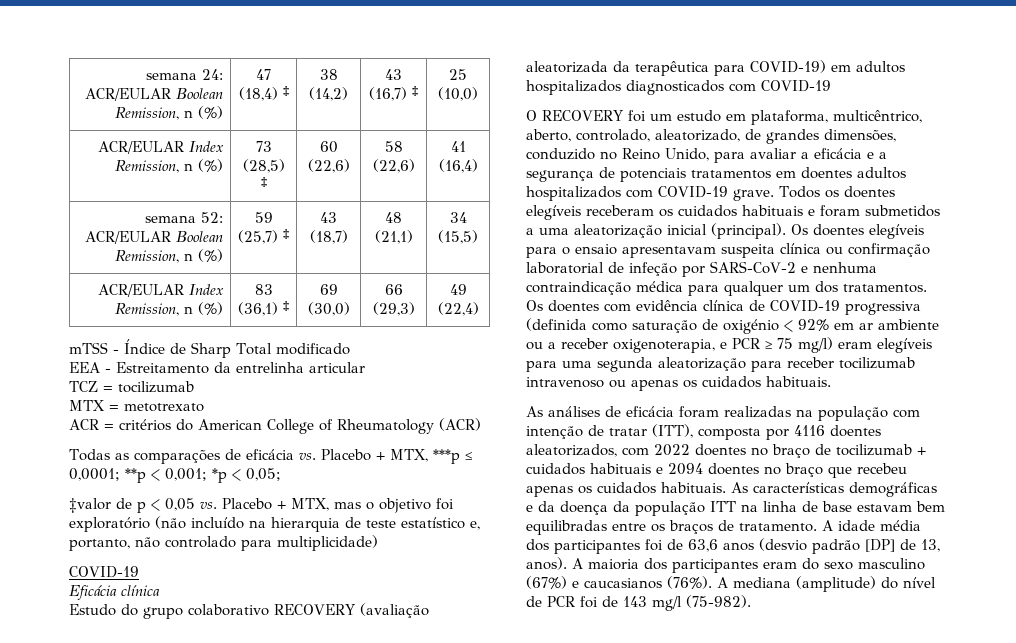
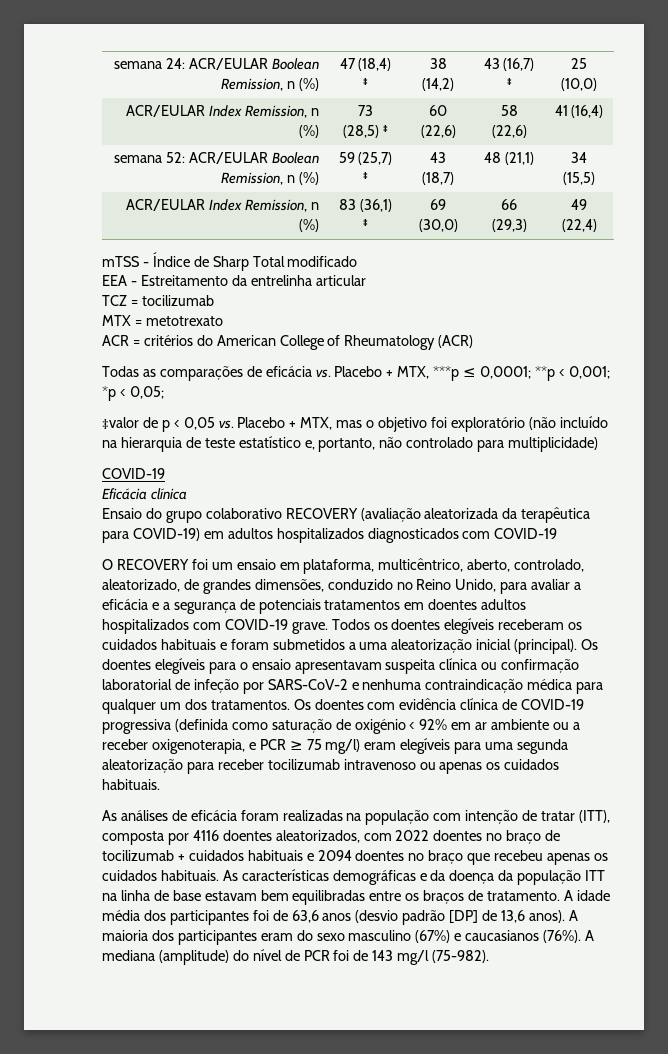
- Estudo do grupo colaborativo RECOVERY (avaliação aleatorizada da terapêutica para COVID-19) em adultos hospitalizados diagnosticados com COVID-19
+ Ensaio do grupo colaborativo RECOVERY (avaliação aleatorizada da terapêutica para COVID-19) em adultos hospitalizados diagnosticados com COVID-19
- O RECOVERY foi um estudo em plataforma, multicêntrico, aberto, controlado, aleatorizado, de grandes dimensões, conduzido no Reino Unido, para avaliar a eficácia e a segurança de potenciais tratamentos em doentes adultos hospitalizados com COVID-19 grave.
+ O RECOVERY foi um ensaio em plataforma, multicêntrico, aberto, controlado, aleatorizado, de grandes dimensões, conduzido no Reino Unido, para avaliar a eficácia e a segurança de potenciais tratamentos em doentes adultos hospitalizados com COVID-19 grave.
- A idade média dos participantes foi de 63,6 anos (desvio padrão [DP] de 13, anos).
+ A idade média dos participantes foi de 63,6 anos (desvio padrão [DP] de 13,6 anos).

